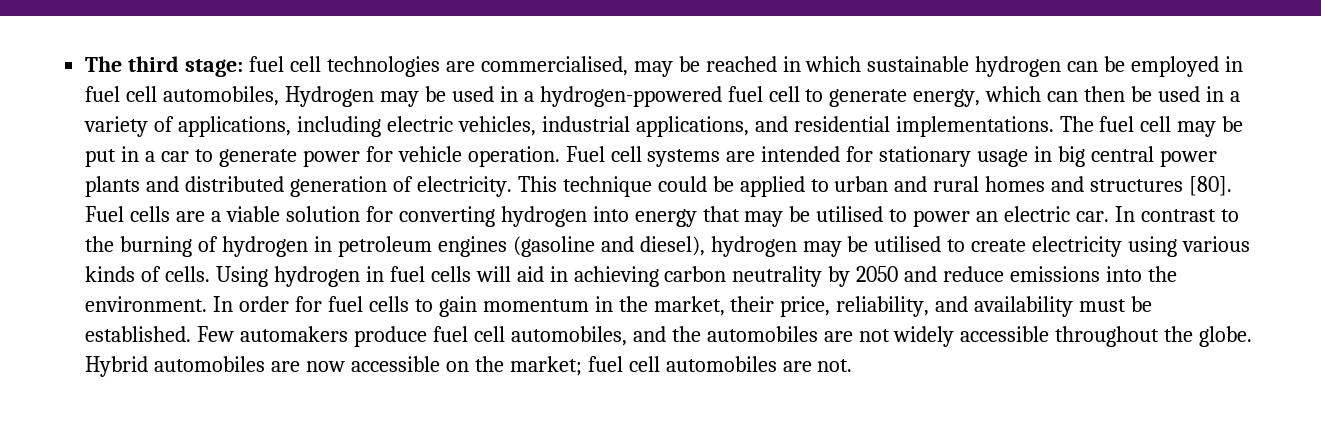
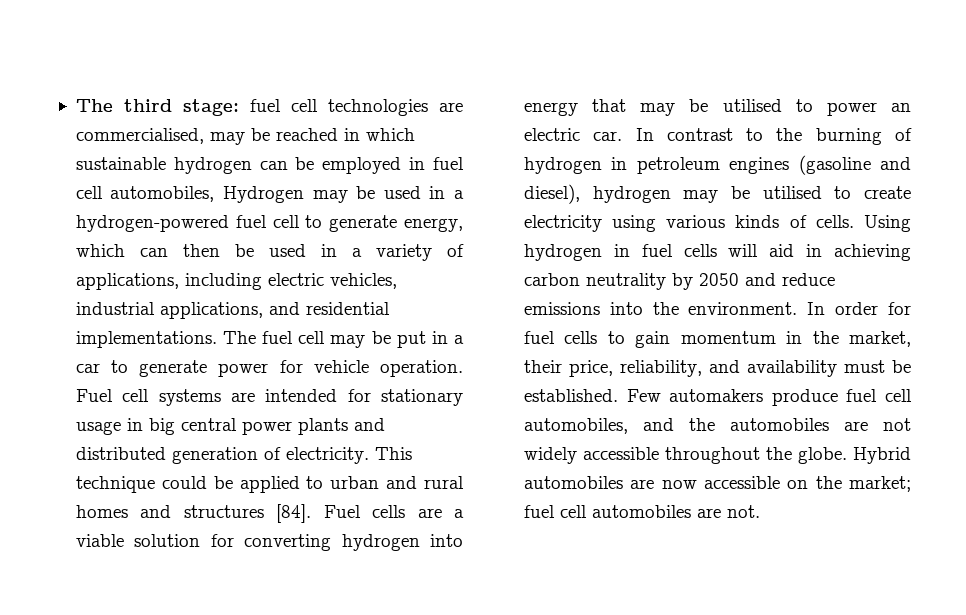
- The third stage: fuel cell technologies are commercialised, may be reached in which sustainable hydrogen can be employed in fuel cell automobiles, Hydrogen may be used in a hydrogen-ppowered fuel cell to generate energy, which can then be used in a variety of applications, including electric vehicles, industrial applications, and residential implementations.
+ The third stage: fuel cell technologies are commercialised, may be reached in which sustainable hydrogen can be employed in fuel cell automobiles, Hydrogen may be used in a hydrogen-powered fuel cell to generate energy, which can then be used in a variety of applications, including electric vehicles, industrial applications, and residential implementations.
- This technique could be applied to urban and rural homes and structures [80].
+ This technique could be applied to urban and rural homes and structures [84].

